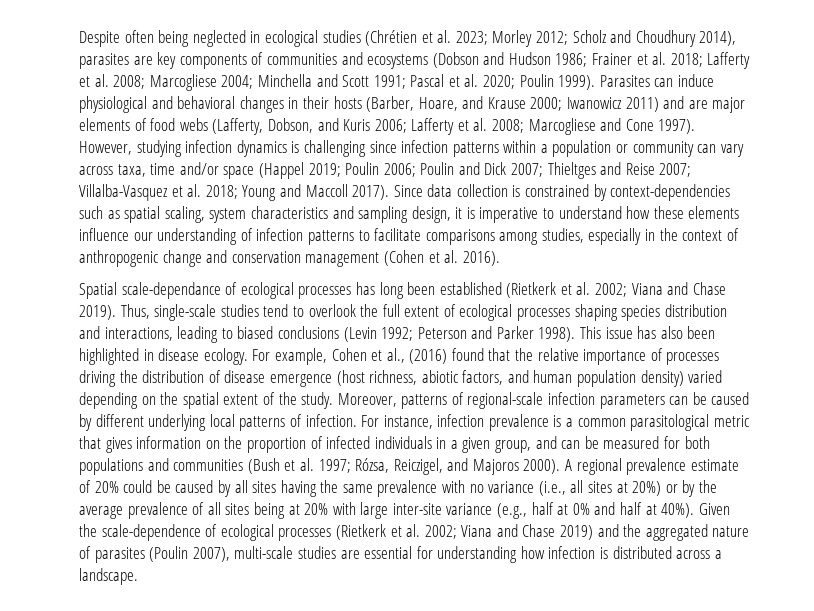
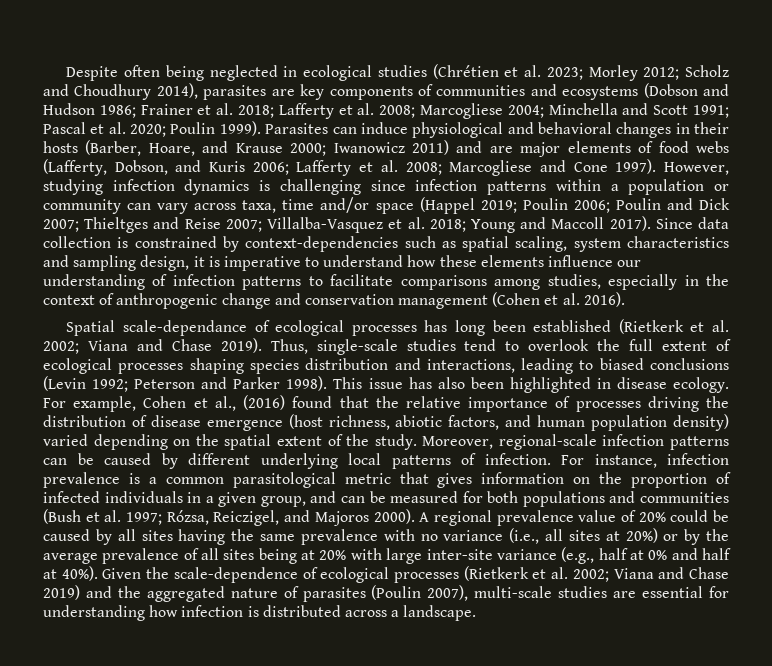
- Moreover, patterns of regional-scale infection parameters can be caused by different underlying local patterns of infection.
+ Moreover, regional-scale infection patterns can be caused by different underlying local patterns of infection.
- A regional prevalence estimate of 20% could be caused by all sites having the same prevalence with no variance (i.e., all sites at 20%) or by the average prevalence of all sites being at 20% with large inter-site variance (e.g., half at 0% and half at 40%).
+ A regional prevalence value of 20% could be caused by all sites having the same prevalence with no variance (i.e., all sites at 20%) or by the average prevalence of all sites being at 20% with large inter-site variance (e.g., half at 0% and half at 40%).

